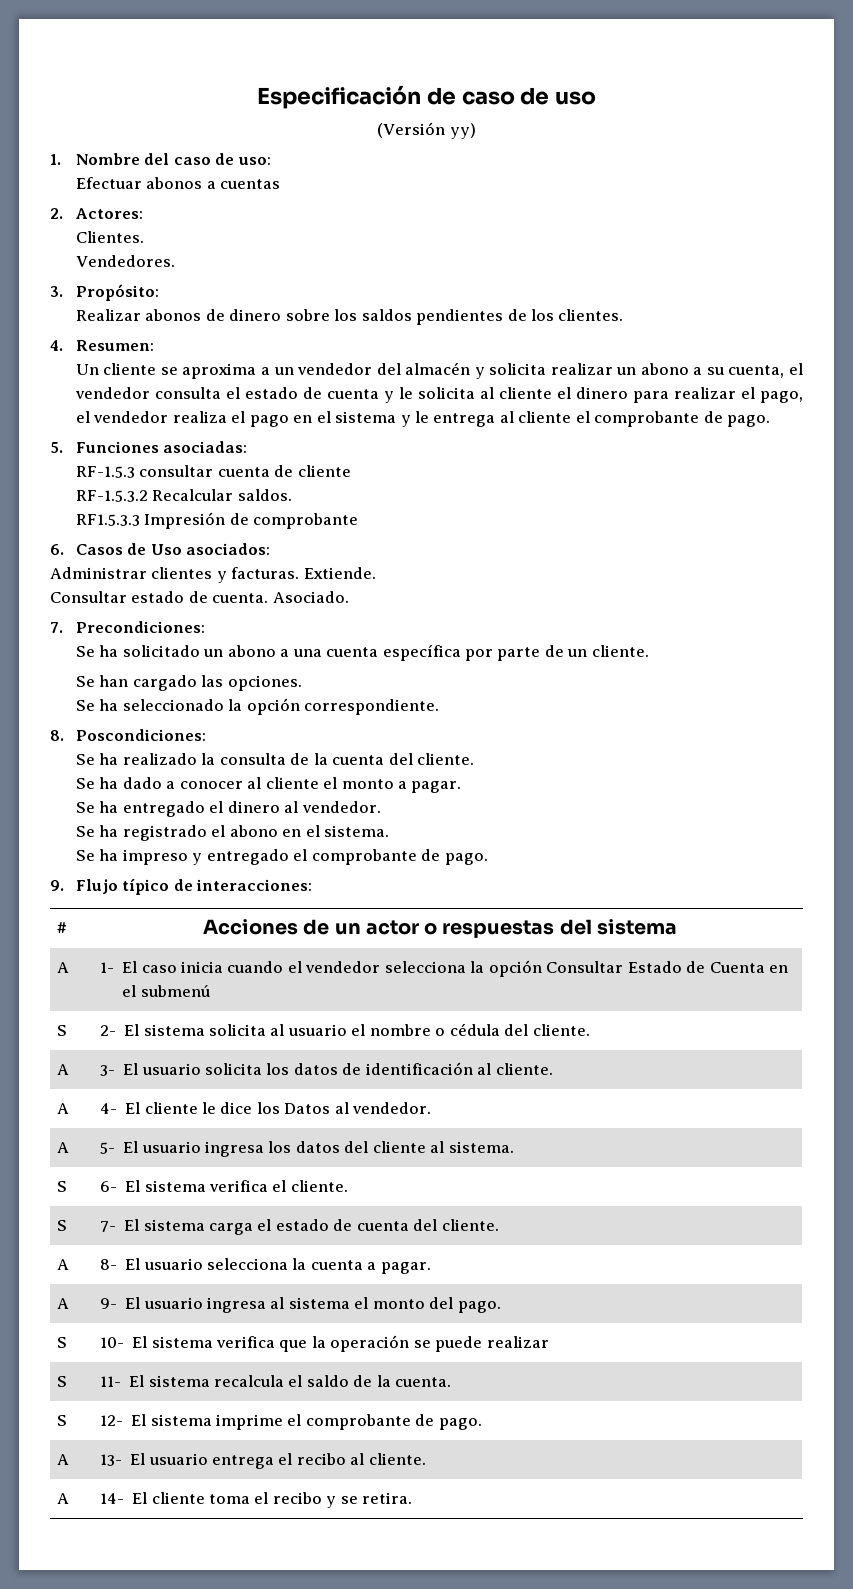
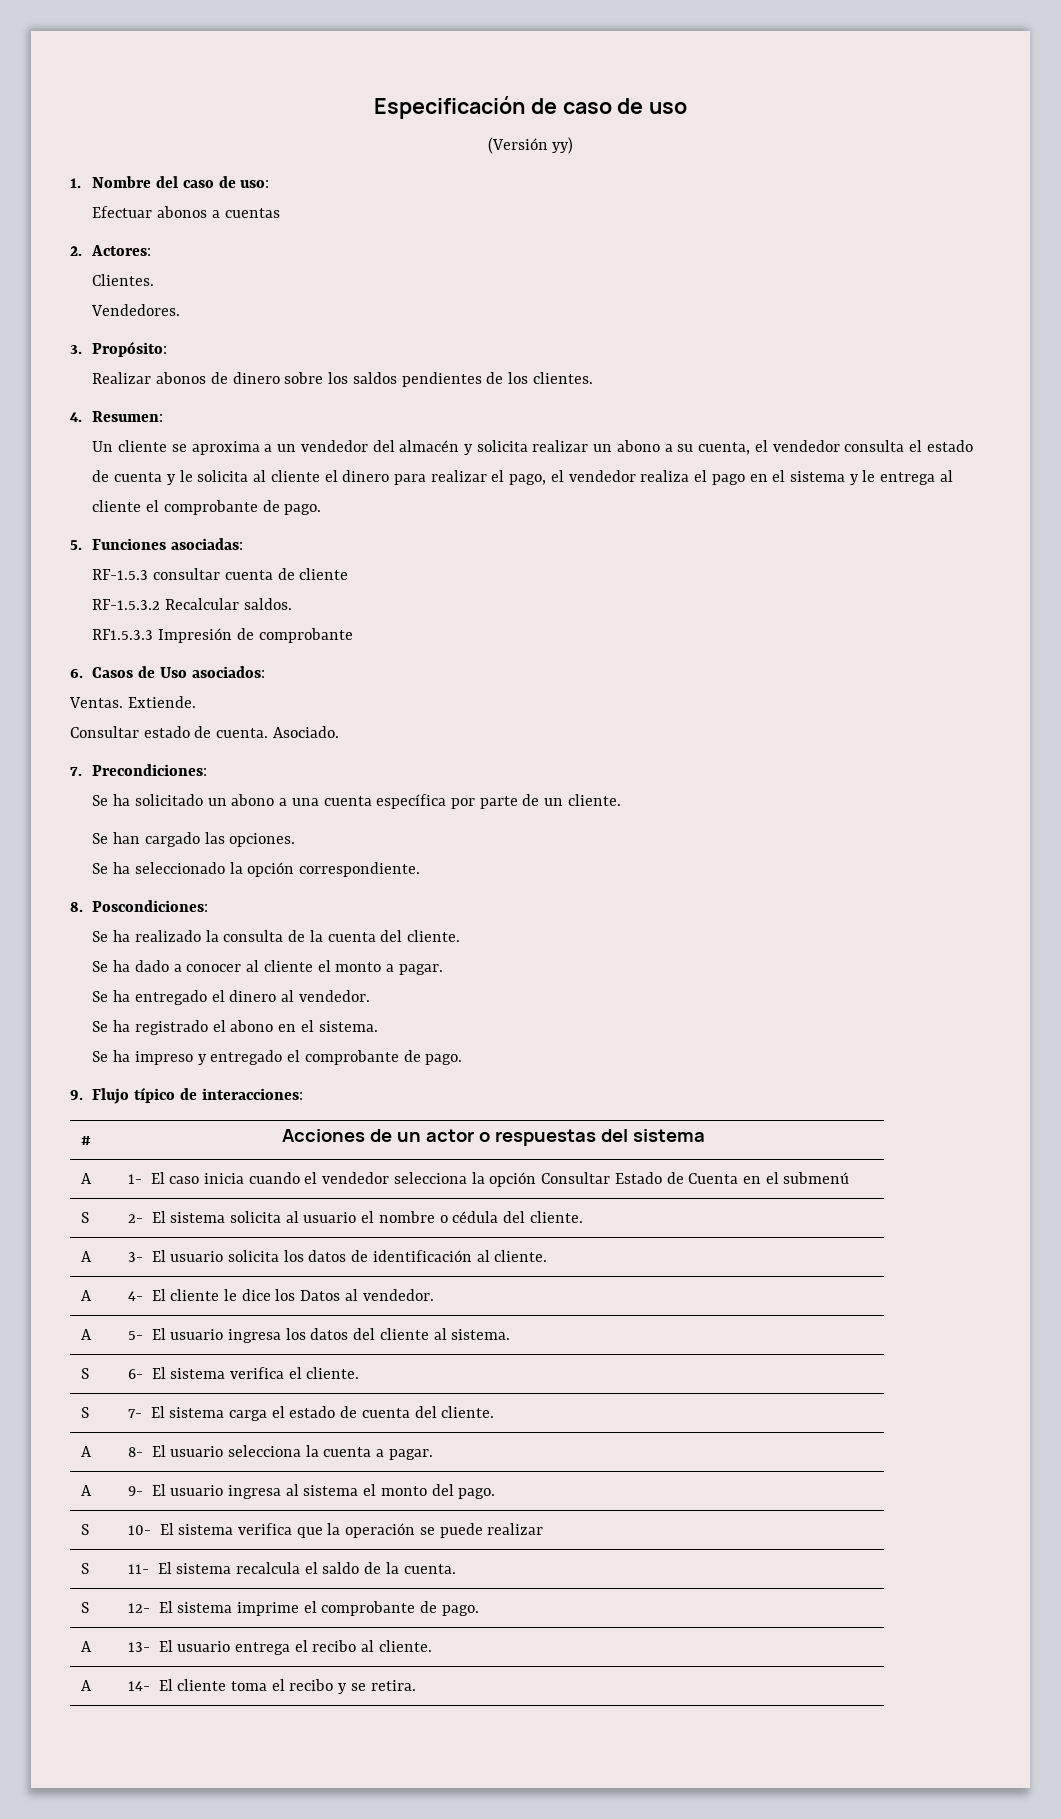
- Administrar clientes y facturas.
+ Ventas.

